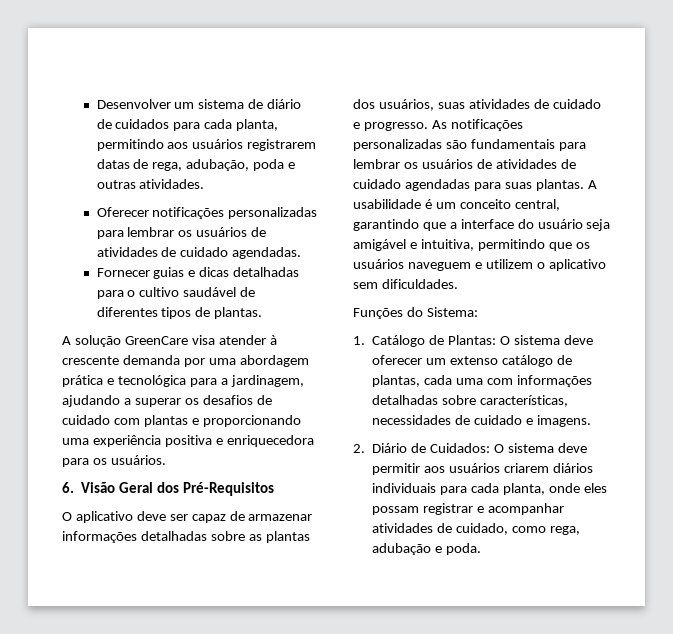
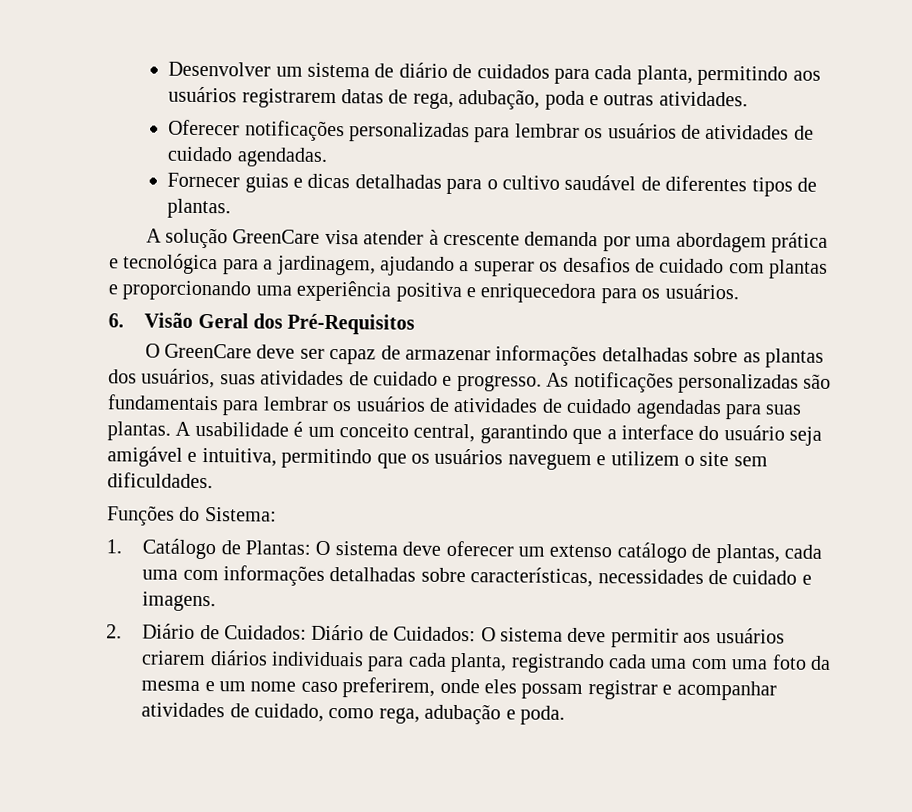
- O aplicativo deve ser capaz de armazenar informações detalhadas sobre as plantas dos usuários, suas atividades de cuidado e progresso.
+ O GreenCare deve ser capaz de armazenar informações detalhadas sobre as plantas dos usuários, suas atividades de cuidado e progresso.
- A usabilidade é um conceito central, garantindo que a interface do usuário seja amigável e intuitiva, permitindo que os usuários naveguem e utilizem o aplicativo sem dificuldades.
+ A usabilidade é um conceito central, garantindo que a interface do usuário seja amigável e intuitiva, permitindo que os usuários naveguem e utilizem o site sem dificuldades.
- 2. Diário de Cuidados: O sistema deve permitir aos usuários criarem diários individuais para cada planta, onde eles possam registrar e acompanhar atividades de cuidado, como rega, adubação e poda.
+ 2. Diário de Cuidados: Diário de Cuidados: O sistema deve permitir aos usuários criarem diários individuais para cada planta, registrando cada uma com uma foto da mesma e um nome caso preferirem, onde eles possam registrar e acompanhar atividades de cuidado, como rega, adubação e poda.

